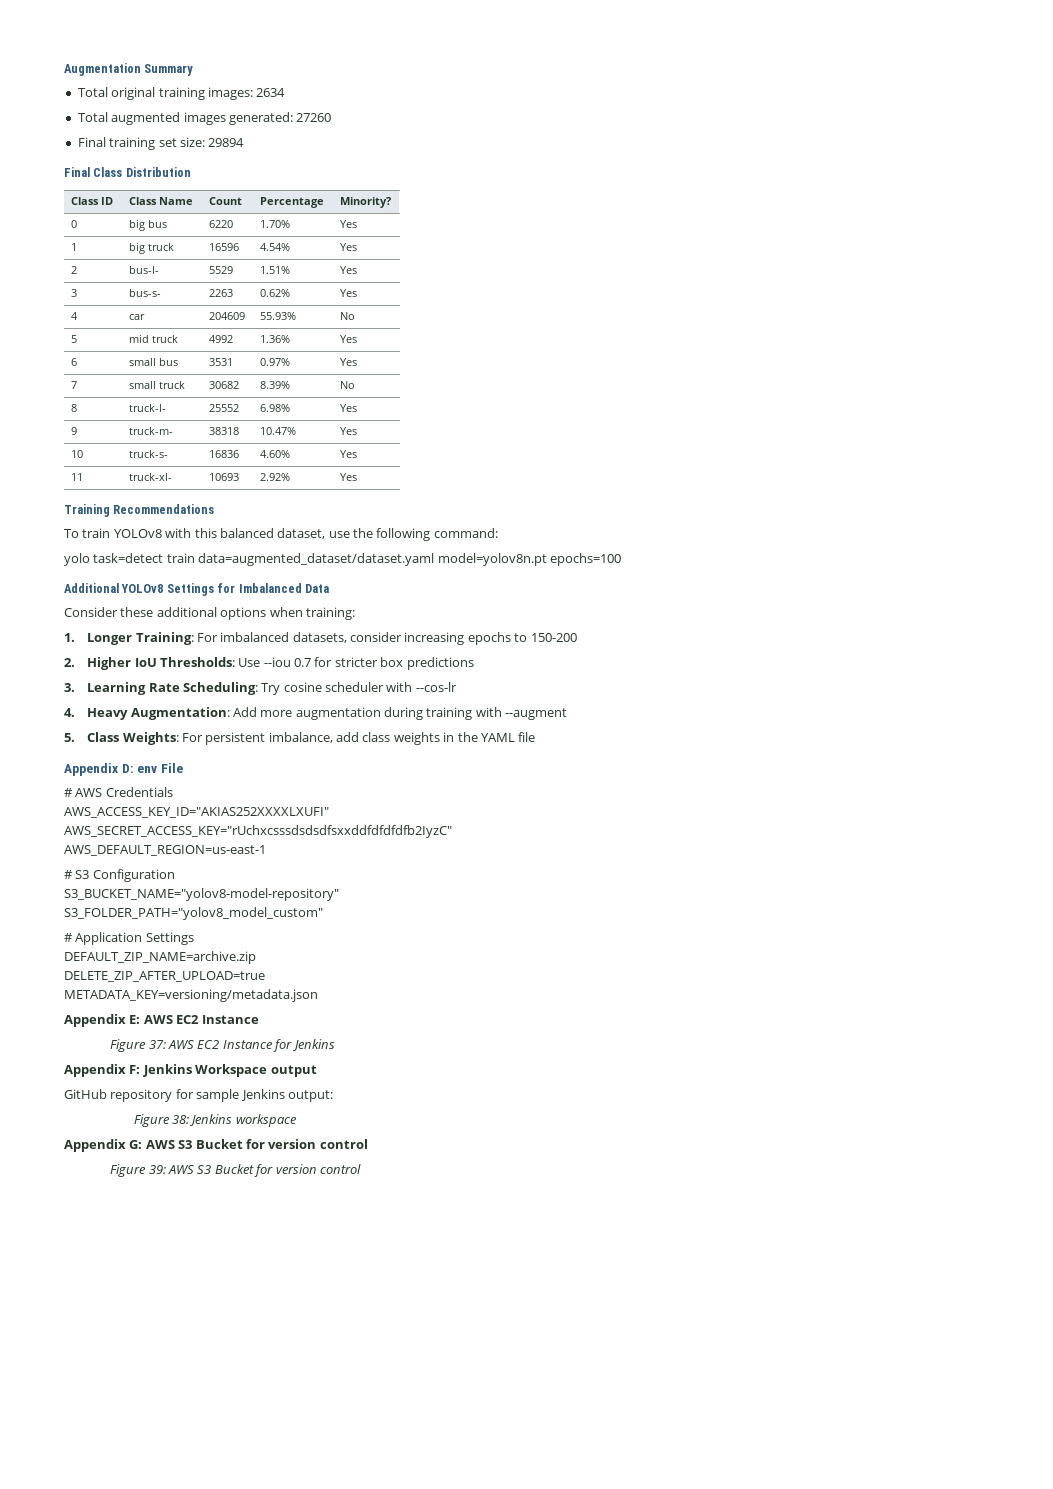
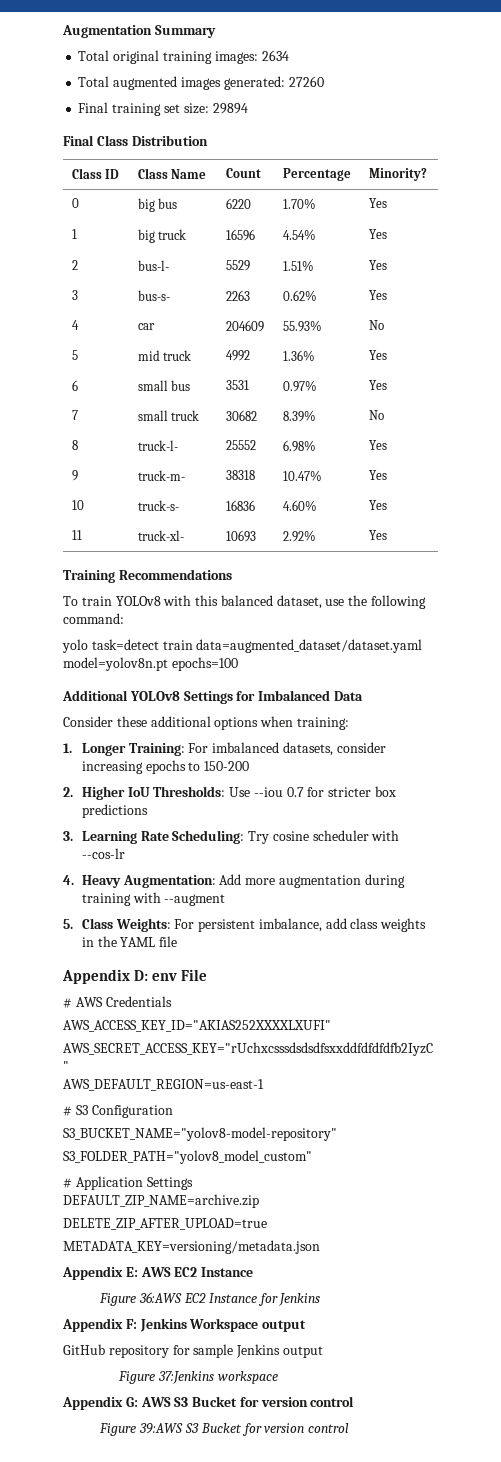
- Figure 37: AWS EC2 Instance for Jenkins
+ Figure 36:AWS EC2 Instance for Jenkins
- GitHub repository for sample Jenkins output:
- Figure 38: Jenkins workspace
+ GitHub repository for sample Jenkins output
+ Figure 37:Jenkins workspace
- Figure 39: AWS S3 Bucket for version control
+ Figure 39:AWS S3 Bucket for version control

